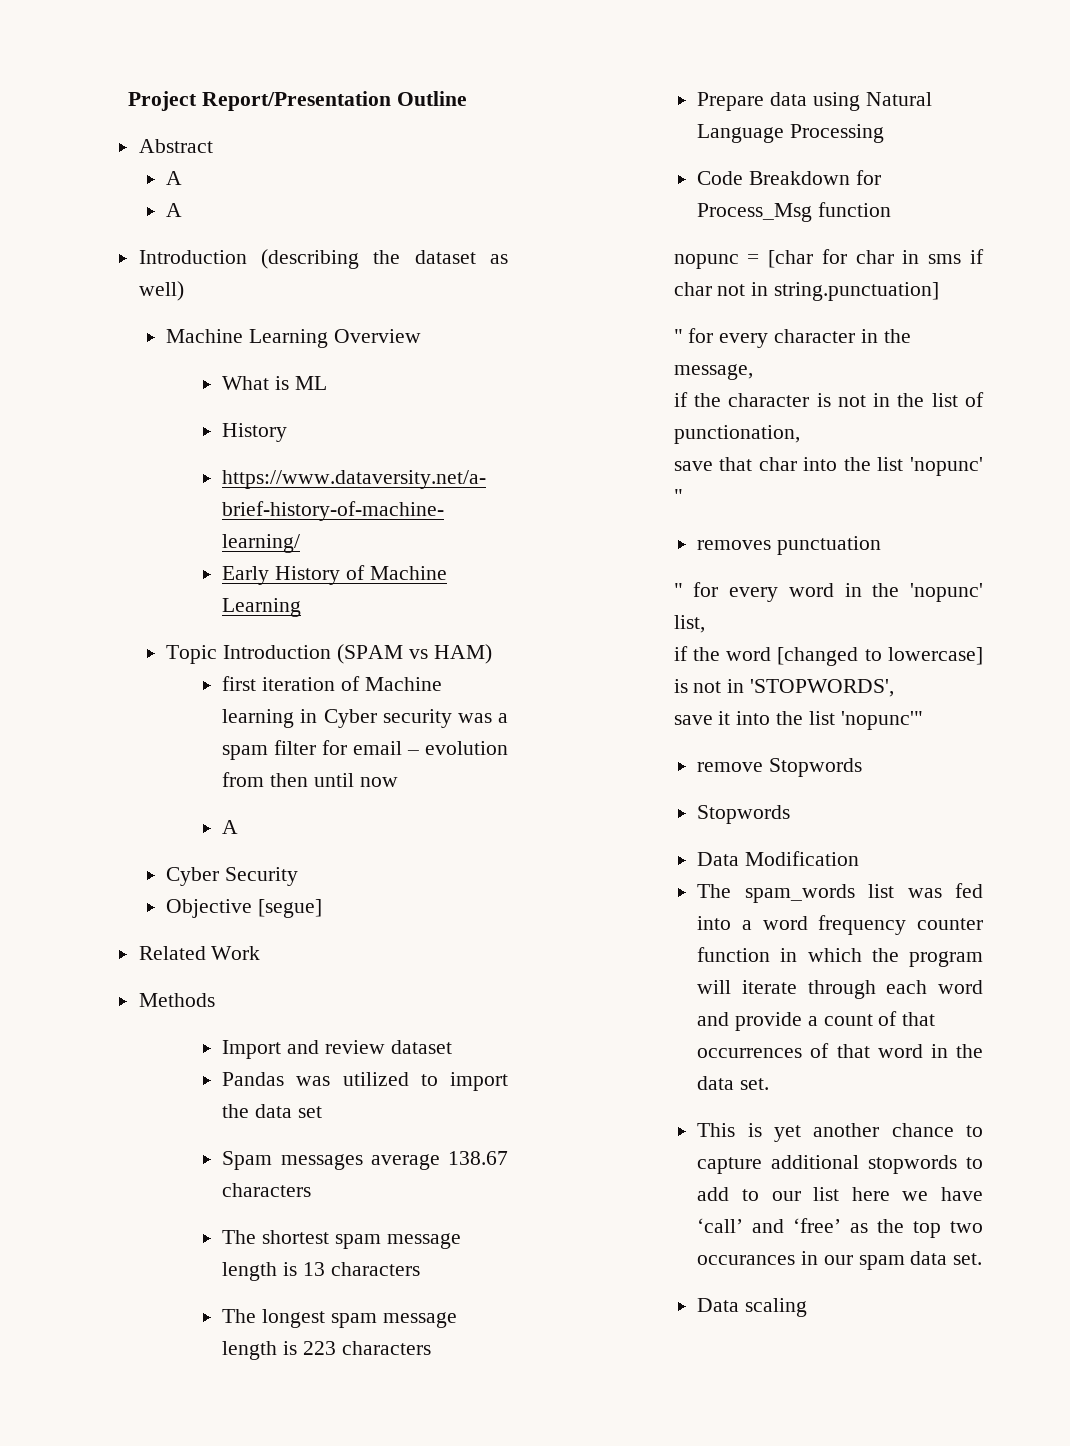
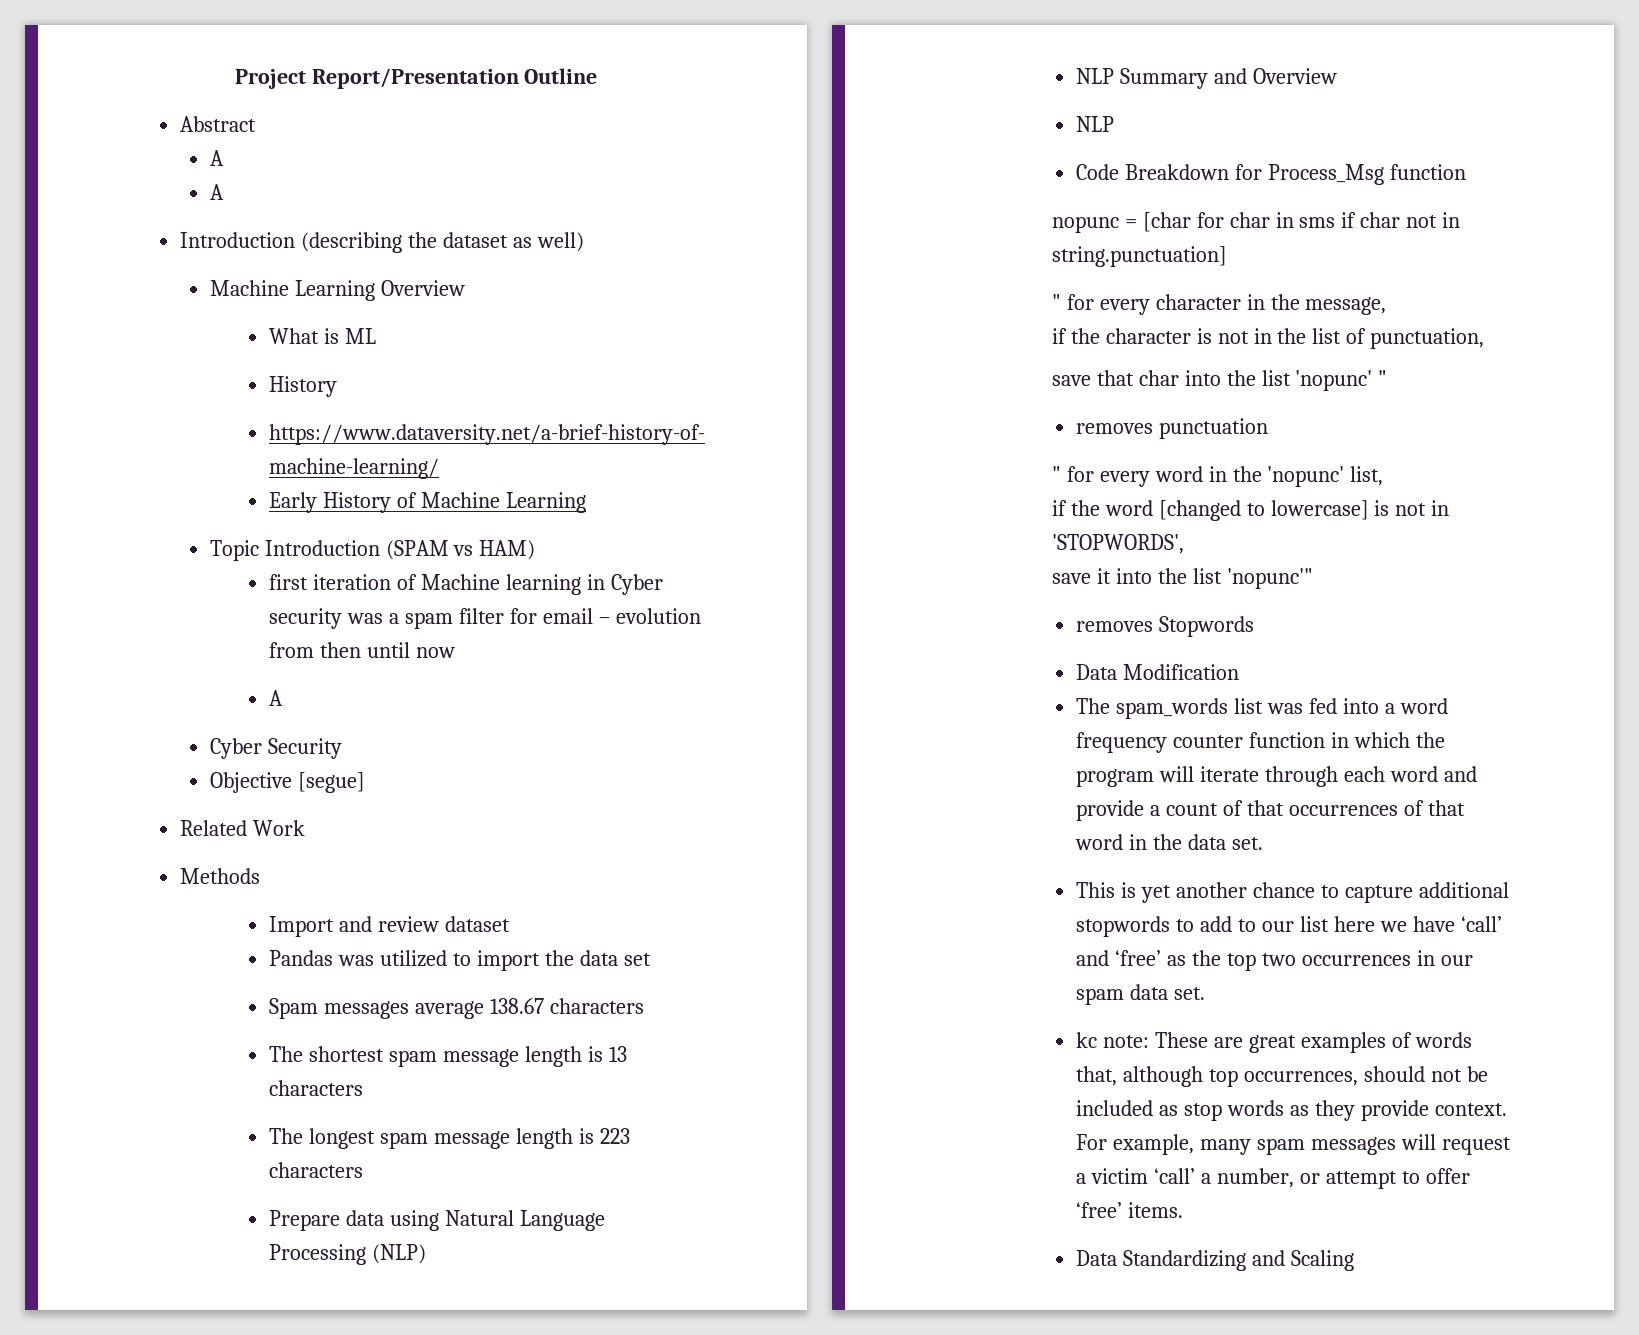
- Prepare data using Natural Language Processing
+ Prepare data using Natural Language Processing (NLP)
+ NLP Summary and Overview
+ NLP
- if the character is not in the list of punctionation,
+ if the character is not in the list of punctuation,
- remove Stopwords
- Stopwords
+ removes Stopwords
- This is yet another chance to capture additional stopwords to add to our list here we have ‘call’ and ‘free’ as the top two occurances in our spam data set.
+ This is yet another chance to capture additional stopwords to add to our list here we have ‘call’ and ‘free’ as the top two occurrences in our spam data set.
- Data scaling
+ kc note: These are great examples of words that, although top occurrences, should not be included as stop words as they provide context. For example, many spam messages will request a victim ‘call’ a number, or attempt to offer ‘free’ items.
+ Data Standardizing and Scaling

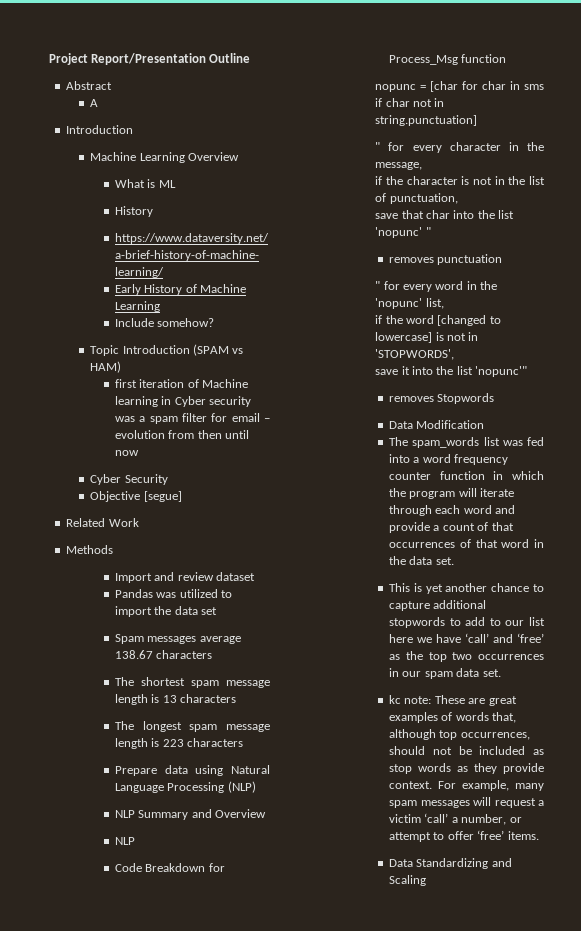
  Abstract
  A
- A
- Introduction (describing the dataset as well)
+ Introduction
+ Include somehow?
  first iteration of Machine learning in Cyber security was a spam filter for email – evolution from then until now
- A

